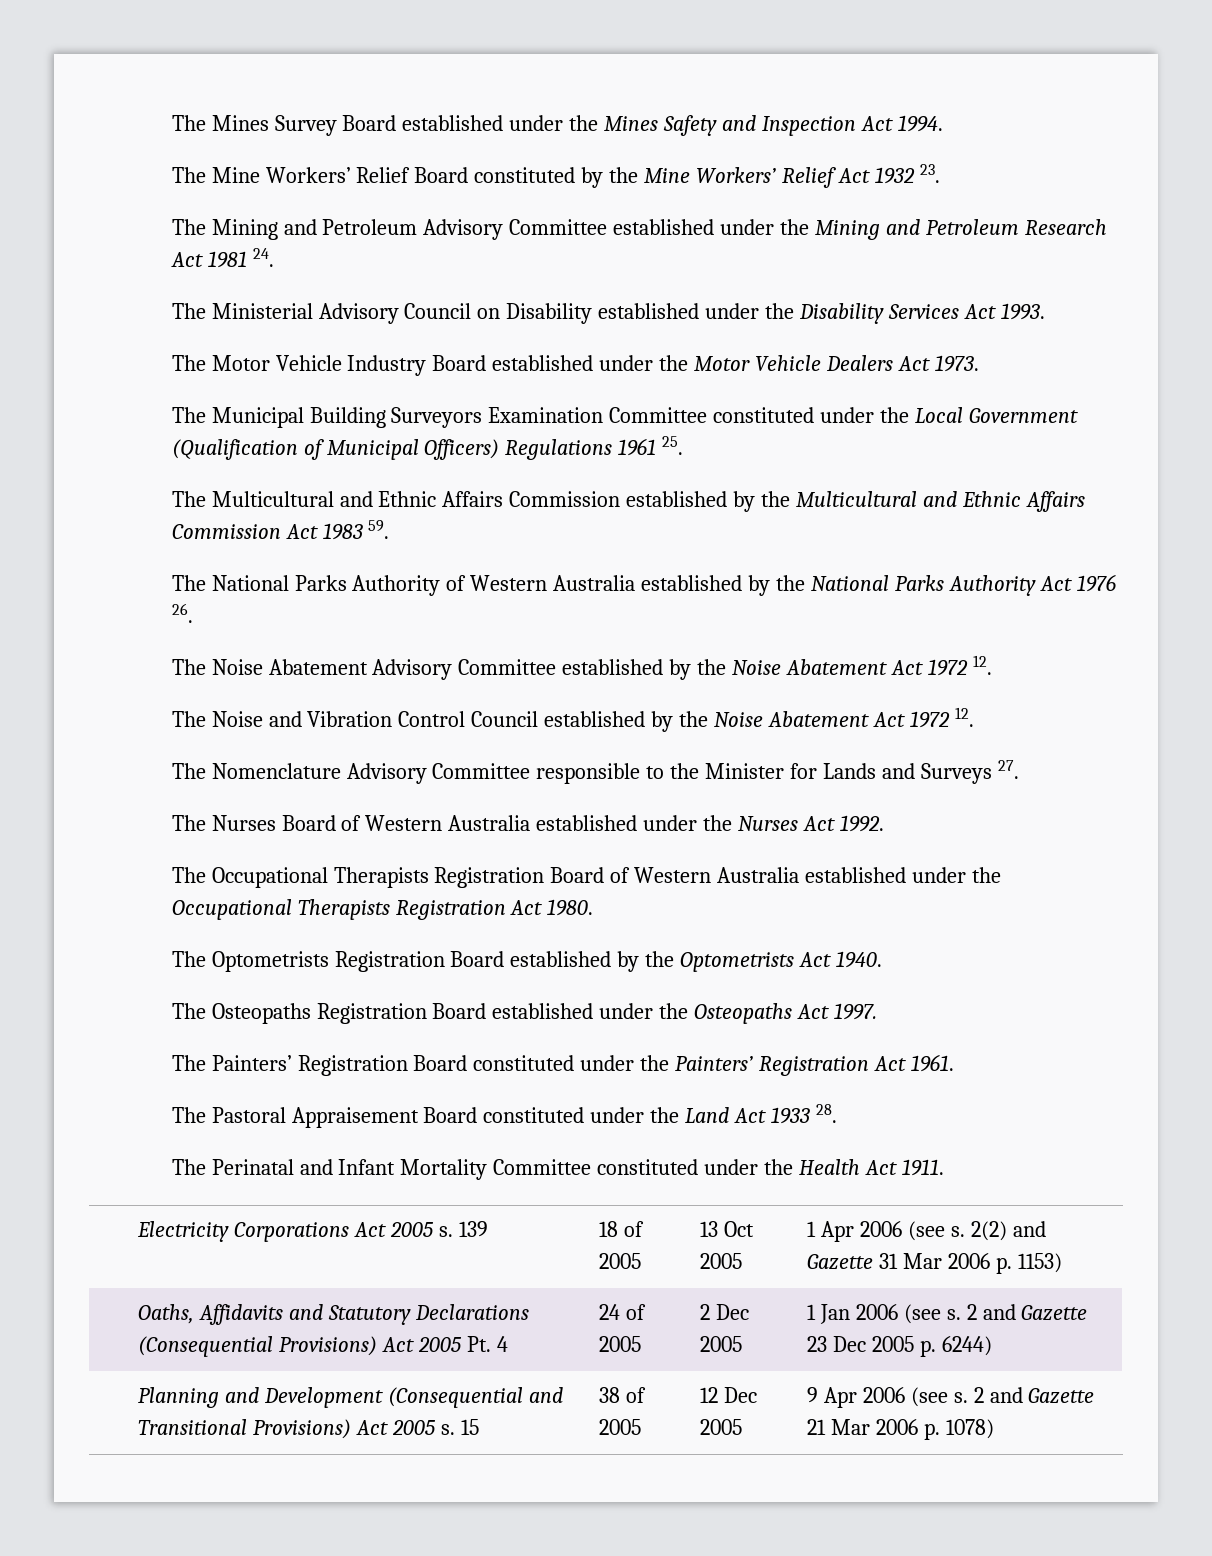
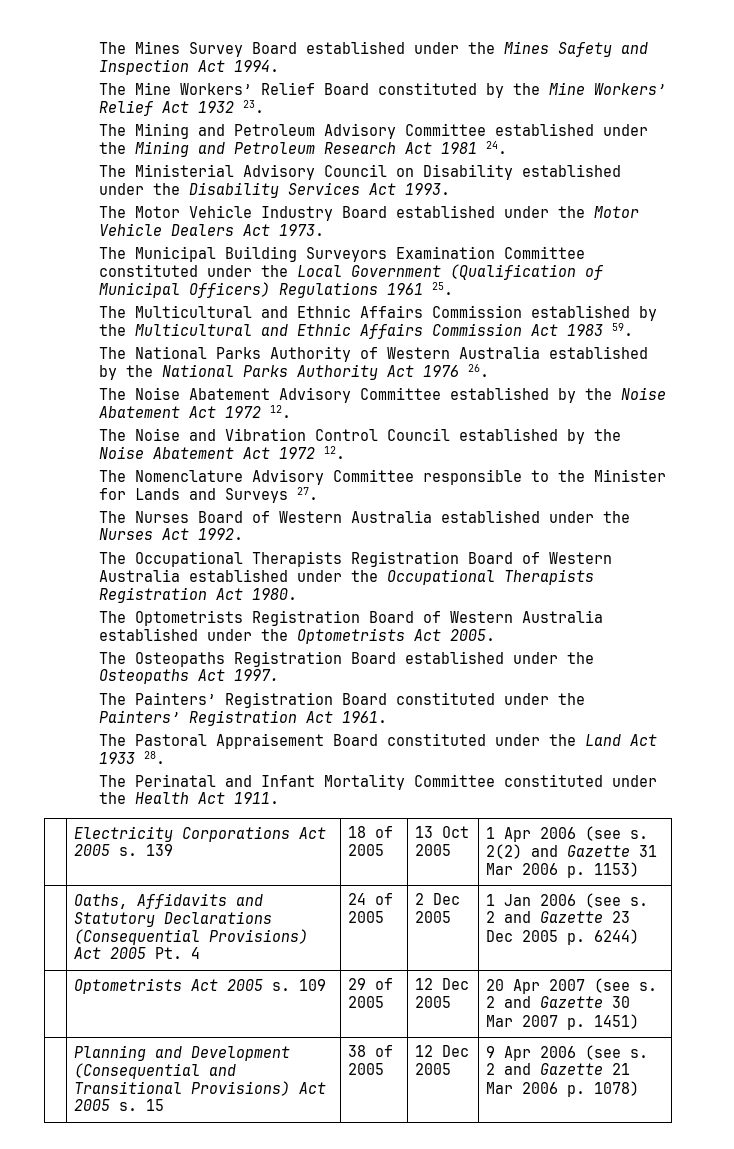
- The Optometrists Registration Board established by the Optometrists Act 1940.
+ The Optometrists Registration Board of Western Australia established under the Optometrists Act 2005.
+ | Optometrists Act 2005 s. 109 | 29 of 2005 | 12 Dec 2005 | 20 Apr 2007 (see s. 2 and Gazette 30 Mar 2007 p. 1451)

